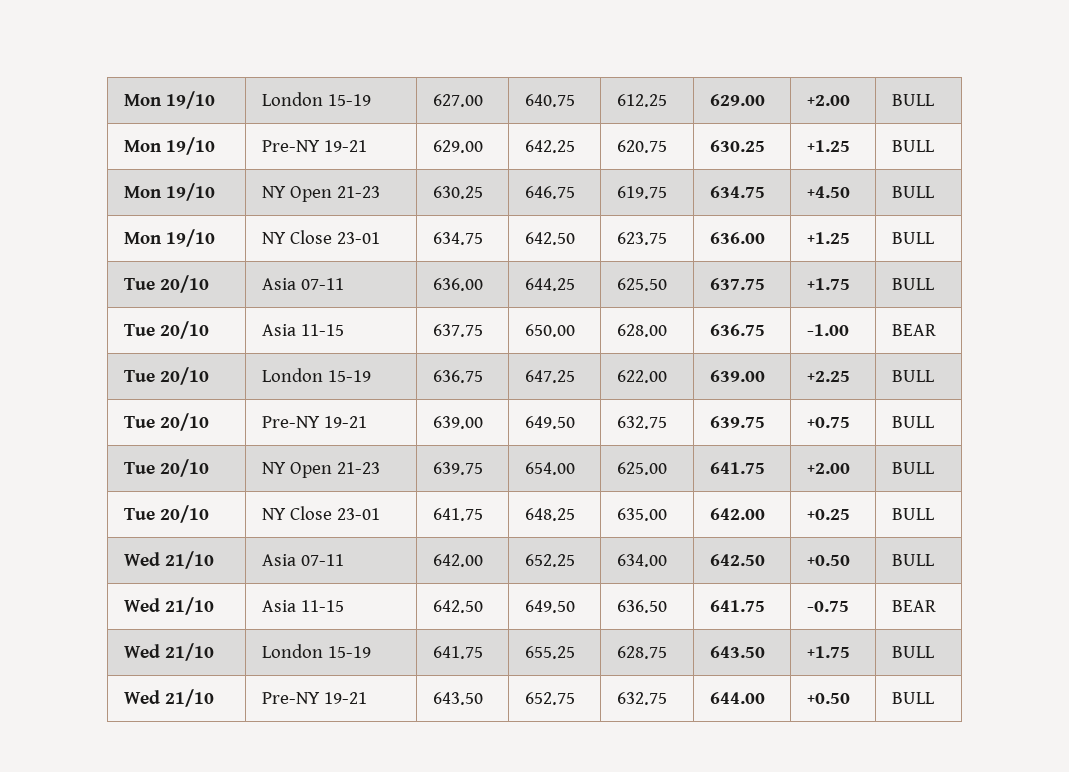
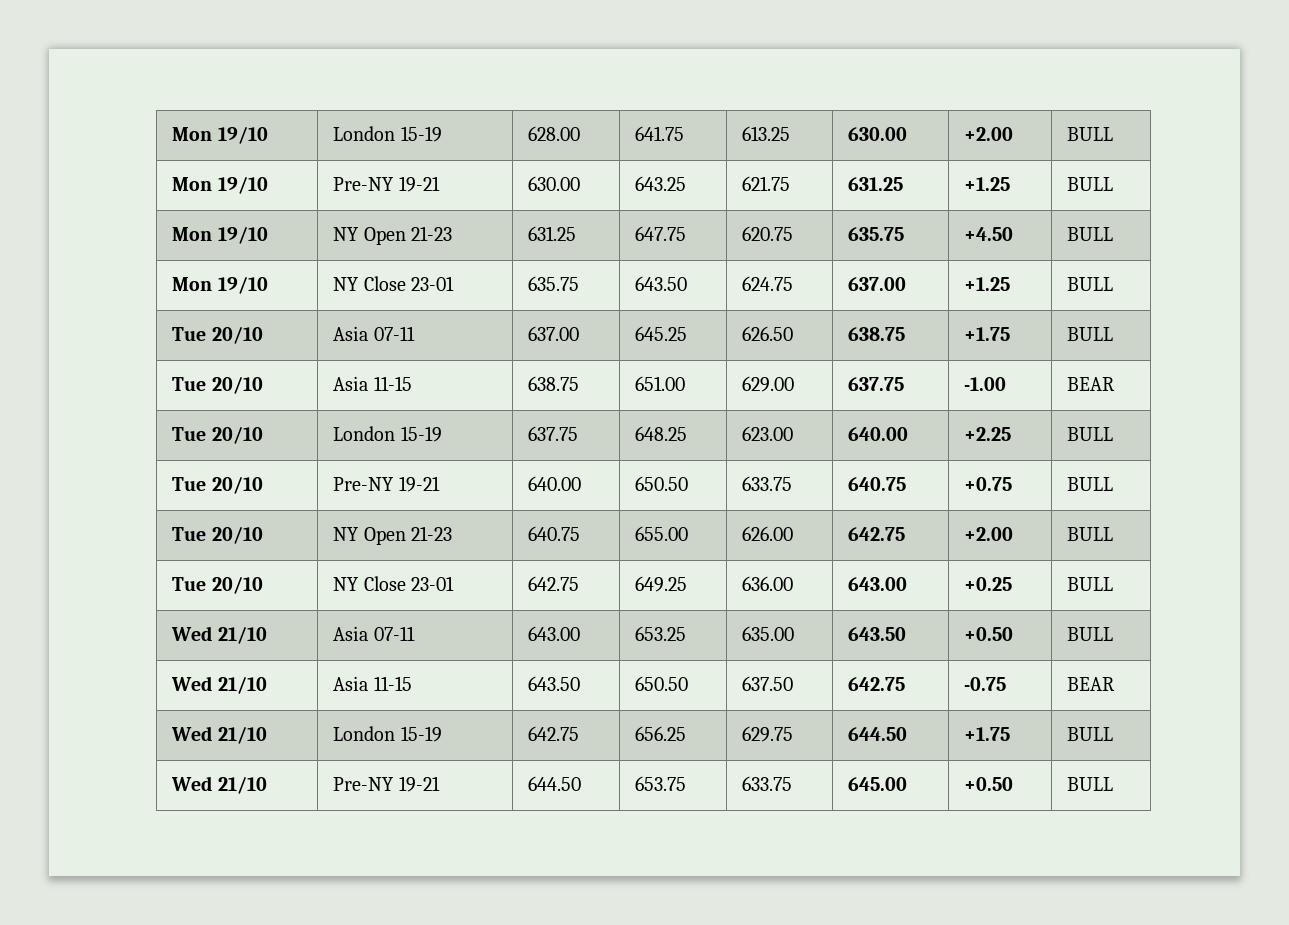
- Mon 19/10 | London 15-19 | 627.00 | 640.75 | 612.25 | 629.00 | +2.00 | BULL
+ Mon 19/10 | London 15-19 | 628.00 | 641.75 | 613.25 | 630.00 | +2.00 | BULL
- Mon 19/10 | Pre-NY 19-21 | 629.00 | 642.25 | 620.75 | 630.25 | +1.25 | BULL
+ Mon 19/10 | Pre-NY 19-21 | 630.00 | 643.25 | 621.75 | 631.25 | +1.25 | BULL
- Mon 19/10 | NY Open 21-23 | 630.25 | 646.75 | 619.75 | 634.75 | +4.50 | BULL
+ Mon 19/10 | NY Open 21-23 | 631.25 | 647.75 | 620.75 | 635.75 | +4.50 | BULL
- Mon 19/10 | NY Close 23-01 | 634.75 | 642.50 | 623.75 | 636.00 | +1.25 | BULL
+ Mon 19/10 | NY Close 23-01 | 635.75 | 643.50 | 624.75 | 637.00 | +1.25 | BULL
- Tue 20/10 | Asia 07-11 | 636.00 | 644.25 | 625.50 | 637.75 | +1.75 | BULL
+ Tue 20/10 | Asia 07-11 | 637.00 | 645.25 | 626.50 | 638.75 | +1.75 | BULL
- Tue 20/10 | Asia 11-15 | 637.75 | 650.00 | 628.00 | 636.75 | -1.00 | BEAR
+ Tue 20/10 | Asia 11-15 | 638.75 | 651.00 | 629.00 | 637.75 | -1.00 | BEAR
- Tue 20/10 | London 15-19 | 636.75 | 647.25 | 622.00 | 639.00 | +2.25 | BULL
+ Tue 20/10 | London 15-19 | 637.75 | 648.25 | 623.00 | 640.00 | +2.25 | BULL
- Tue 20/10 | Pre-NY 19-21 | 639.00 | 649.50 | 632.75 | 639.75 | +0.75 | BULL
+ Tue 20/10 | Pre-NY 19-21 | 640.00 | 650.50 | 633.75 | 640.75 | +0.75 | BULL
- Tue 20/10 | NY Open 21-23 | 639.75 | 654.00 | 625.00 | 641.75 | +2.00 | BULL
+ Tue 20/10 | NY Open 21-23 | 640.75 | 655.00 | 626.00 | 642.75 | +2.00 | BULL
- Tue 20/10 | NY Close 23-01 | 641.75 | 648.25 | 635.00 | 642.00 | +0.25 | BULL
+ Tue 20/10 | NY Close 23-01 | 642.75 | 649.25 | 636.00 | 643.00 | +0.25 | BULL
- Wed 21/10 | Asia 07-11 | 642.00 | 652.25 | 634.00 | 642.50 | +0.50 | BULL
+ Wed 21/10 | Asia 07-11 | 643.00 | 653.25 | 635.00 | 643.50 | +0.50 | BULL
- Wed 21/10 | Asia 11-15 | 642.50 | 649.50 | 636.50 | 641.75 | -0.75 | BEAR
+ Wed 21/10 | Asia 11-15 | 643.50 | 650.50 | 637.50 | 642.75 | -0.75 | BEAR
- Wed 21/10 | London 15-19 | 641.75 | 655.25 | 628.75 | 643.50 | +1.75 | BULL
+ Wed 21/10 | London 15-19 | 642.75 | 656.25 | 629.75 | 644.50 | +1.75 | BULL
- Wed 21/10 | Pre-NY 19-21 | 643.50 | 652.75 | 632.75 | 644.00 | +0.50 | BULL
+ Wed 21/10 | Pre-NY 19-21 | 644.50 | 653.75 | 633.75 | 645.00 | +0.50 | BULL

